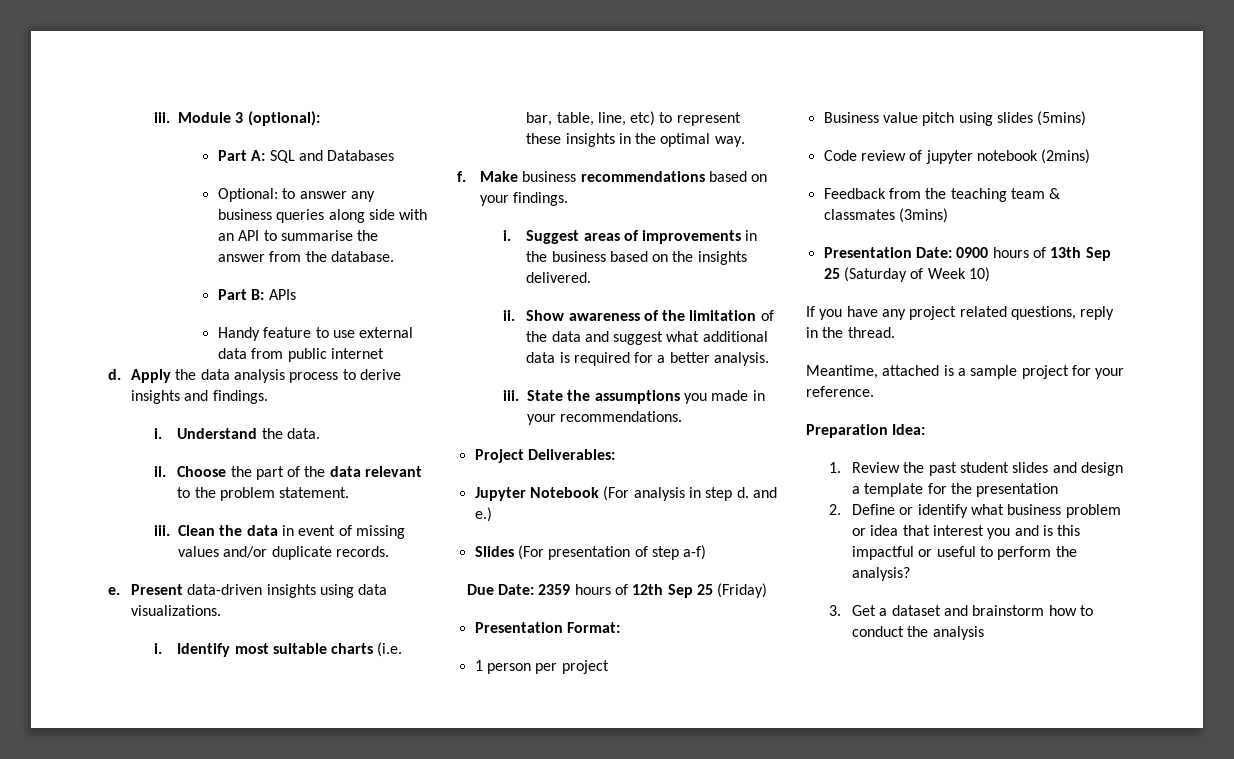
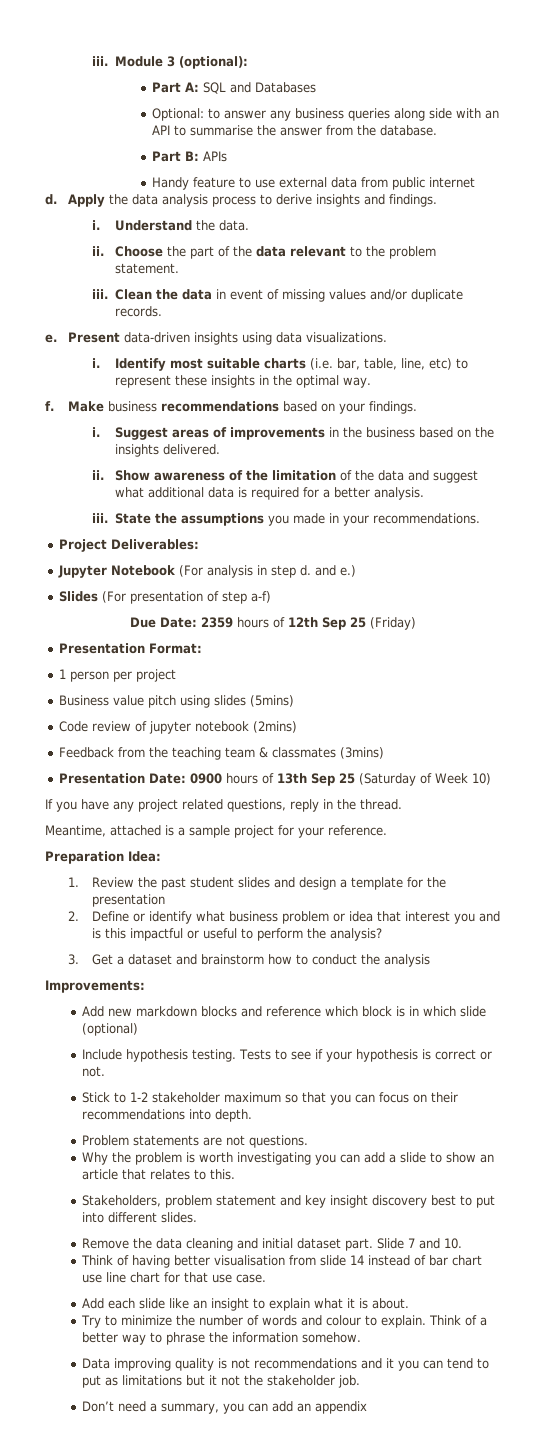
+ Improvements:
+ Add new markdown blocks and reference which block is in which slide (optional)
+ Include hypothesis testing. Tests to see if your hypothesis is correct or not.
+ Stick to 1-2 stakeholder maximum so that you can focus on their recommendations into depth.
+ Problem statements are not questions.
+ Why the problem is worth investigating you can add a slide to show an article that relates to this.
+ Stakeholders, problem statement and key insight discovery best to put into different slides.
+ Remove the data cleaning and initial dataset part. Slide 7 and 10.
+ Think of having better visualisation from slide 14 instead of bar chart use line chart for that use case.
+ Add each slide like an insight to explain what it is about.
+ Try to minimize the number of words and colour to explain. Think of a better way to phrase the information somehow.
+ Data improving quality is not recommendations and it you can tend to put as limitations but it not the stakeholder job.
+ Don’t need a summary, you can add an appendix

